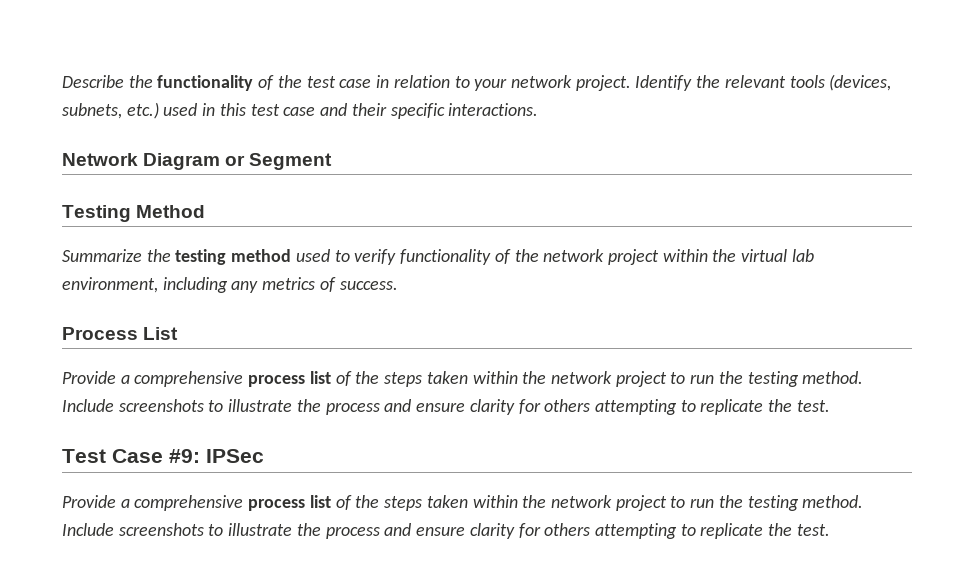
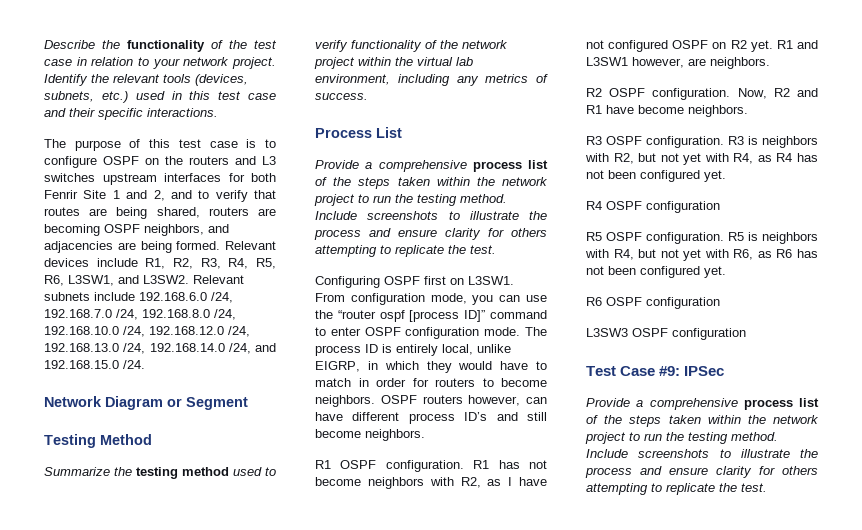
+ The purpose of this test case is to configure OSPF on the routers and L3 switches upstream interfaces for both Fenrir Site 1 and 2, and to verify that routes are being shared, routers are becoming OSPF neighbors, and adjacencies are being formed. Relevant devices include R1, R2, R3, R4, R5, R6, L3SW1, and L3SW2. Relevant subnets include 192.168.6.0 /24, 192.168.7.0 /24, 192.168.8.0 /24, 192.168.10.0 /24, 192.168.12.0 /24, 192.168.13.0 /24, 192.168.14.0 /24, and 192.168.15.0 /24.
+ Configuring OSPF first on L3SW1. From configuration mode, you can use the “router ospf [process ID]” command to enter OSPF configuration mode. The process ID is entirely local, unlike EIGRP, in which they would have to match in order for routers to become neighbors. OSPF routers however, can have different process ID’s and still become neighbors.
+ R1 OSPF configuration. R1 has not become neighbors with R2, as I have not configured OSPF on R2 yet. R1 and L3SW1 however, are neighbors.
+ R2 OSPF configuration. Now, R2 and R1 have become neighbors.
+ R3 OSPF configuration. R3 is neighbors with R2, but not yet with R4, as R4 has not been configured yet.
+ R4 OSPF configuration
+ R5 OSPF configuration. R5 is neighbors with R4, but not yet with R6, as R6 has not been configured yet.
+ R6 OSPF configuration
+ L3SW3 OSPF configuration

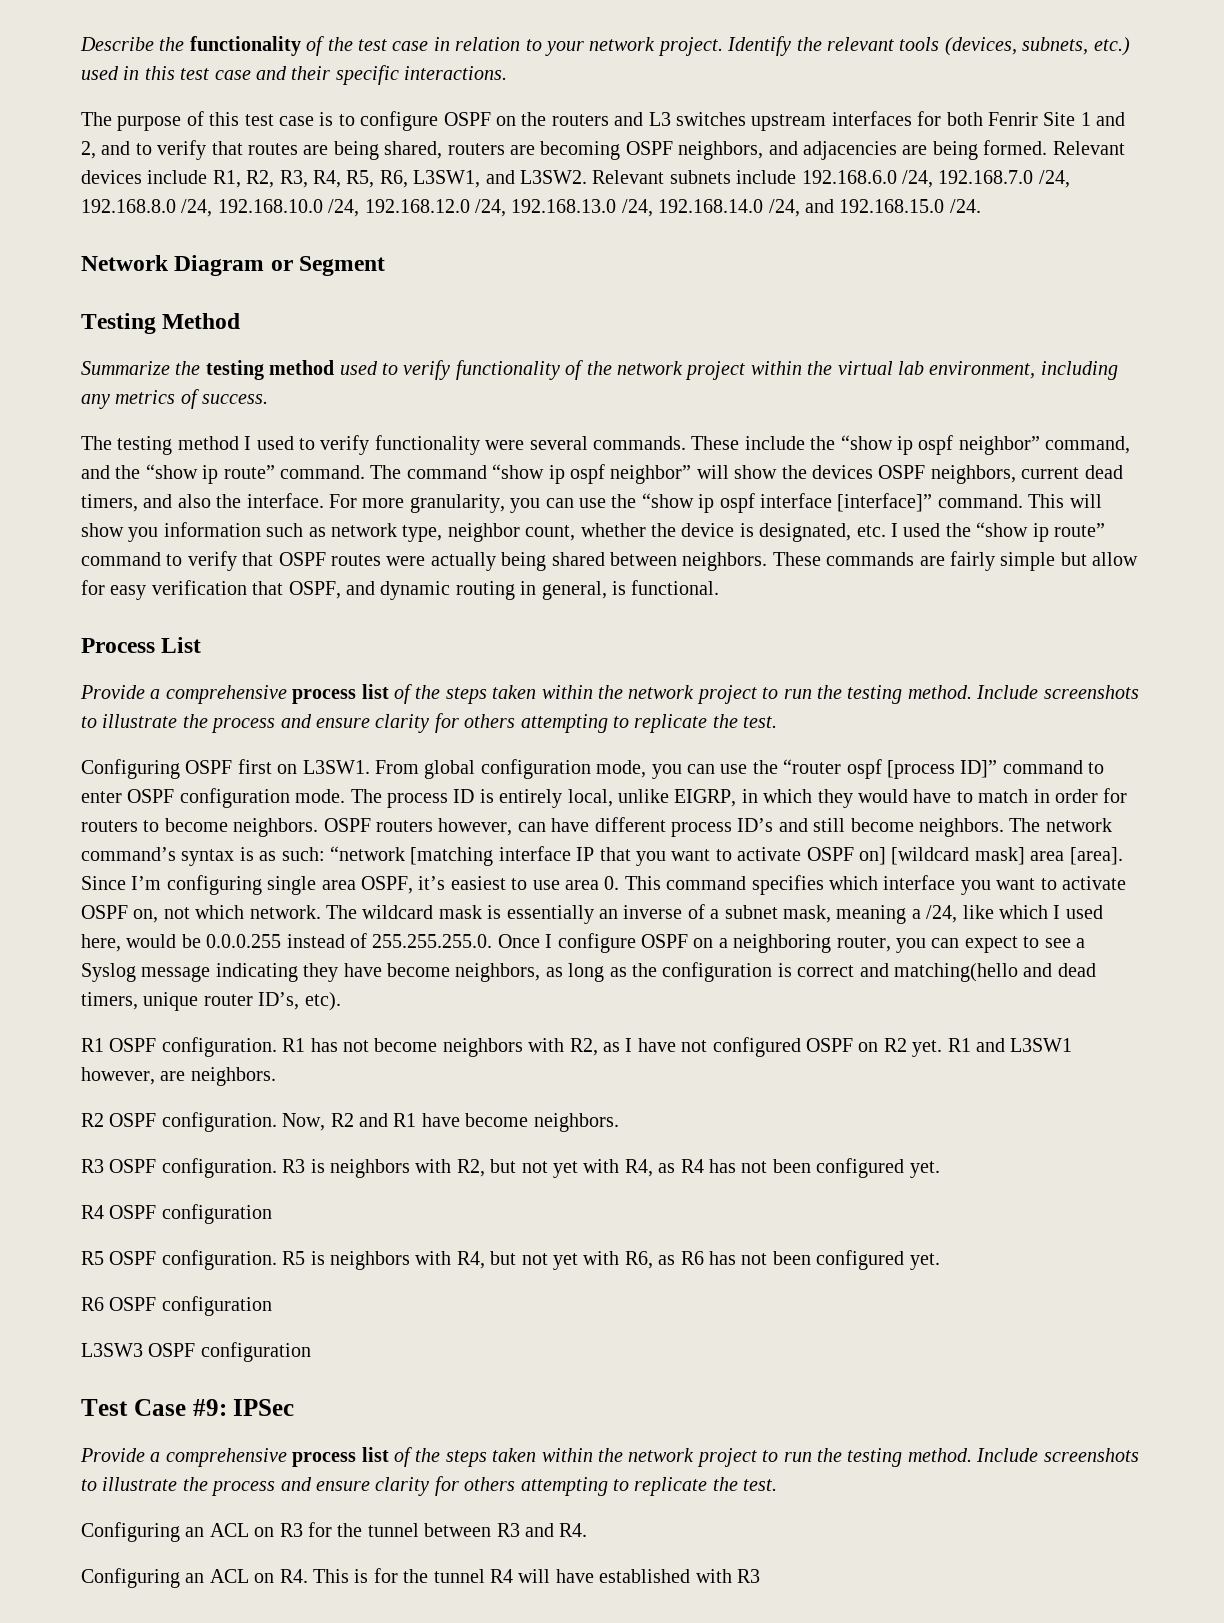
+ The testing method I used to verify functionality were several commands. These include the “show ip ospf neighbor” command, and the “show ip route” command. The command “show ip ospf neighbor” will show the devices OSPF neighbors, current dead timers, and also the interface. For more granularity, you can use the “show ip ospf interface [interface]” command. This will show you information such as network type, neighbor count, whether the device is designated, etc. I used the “show ip route” command to verify that OSPF routes were actually being shared between neighbors. These commands are fairly simple but allow for easy verification that OSPF, and dynamic routing in general, is functional.
- From configuration mode, you can use the “router ospf [process ID]” command to enter OSPF configuration mode.
+ From global configuration mode, you can use the “router ospf [process ID]” command to enter OSPF configuration mode.
+ The network command’s syntax is as such: “network [matching interface IP that you want to activate OSPF on] [wildcard mask] area [area]. Since I’m configuring single area OSPF, it’s easiest to use area 0. This command specifies which interface you want to activate OSPF on, not which network. The wildcard mask is essentially an inverse of a subnet mask, meaning a /24, like which I used here, would be 0.0.0.255 instead of 255.255.255.0. Once I configure OSPF on a neighboring router, you can expect to see a Syslog message indicating they have become neighbors, as long as the configuration is correct and matching(hello and dead timers, unique router ID’s, etc).
+ Configuring an ACL on R3 for the tunnel between R3 and R4.
+ Configuring an ACL on R4. This is for the tunnel R4 will have established with R3

